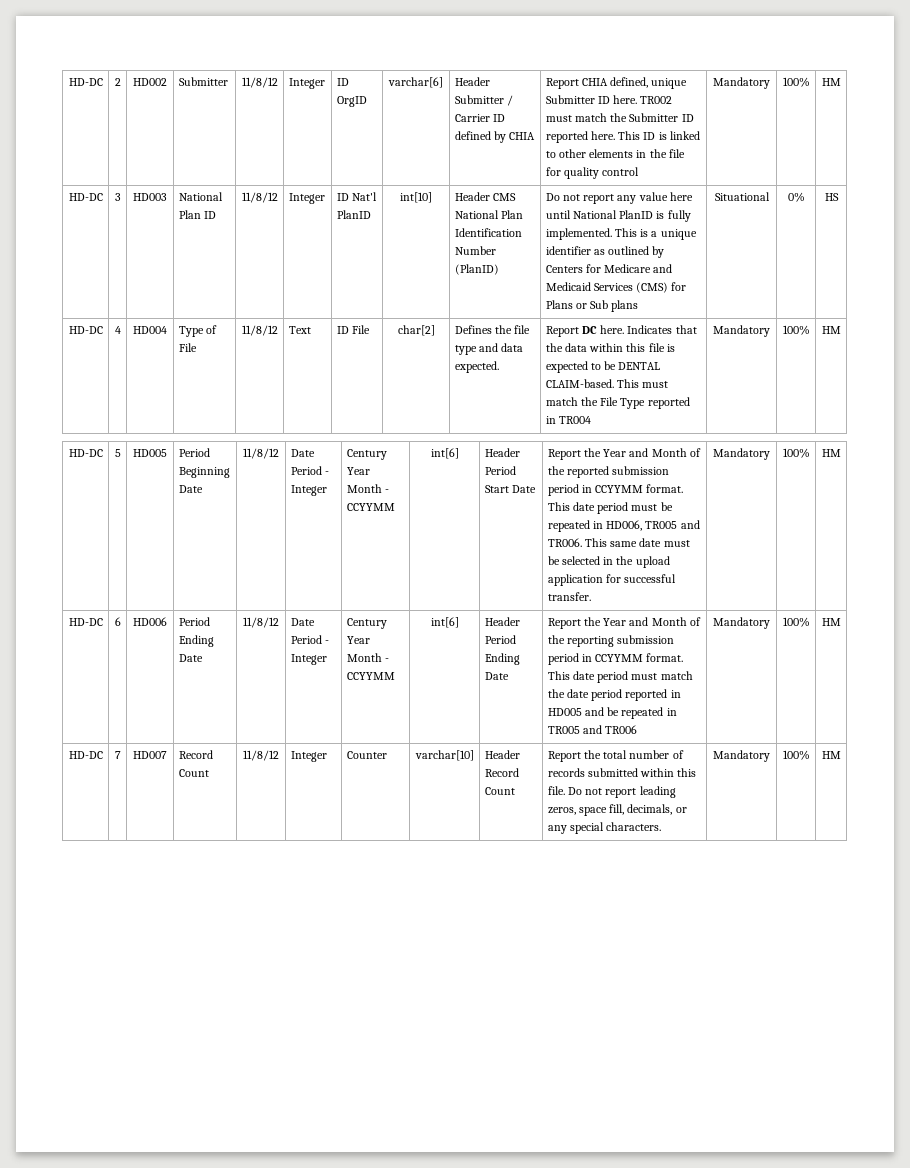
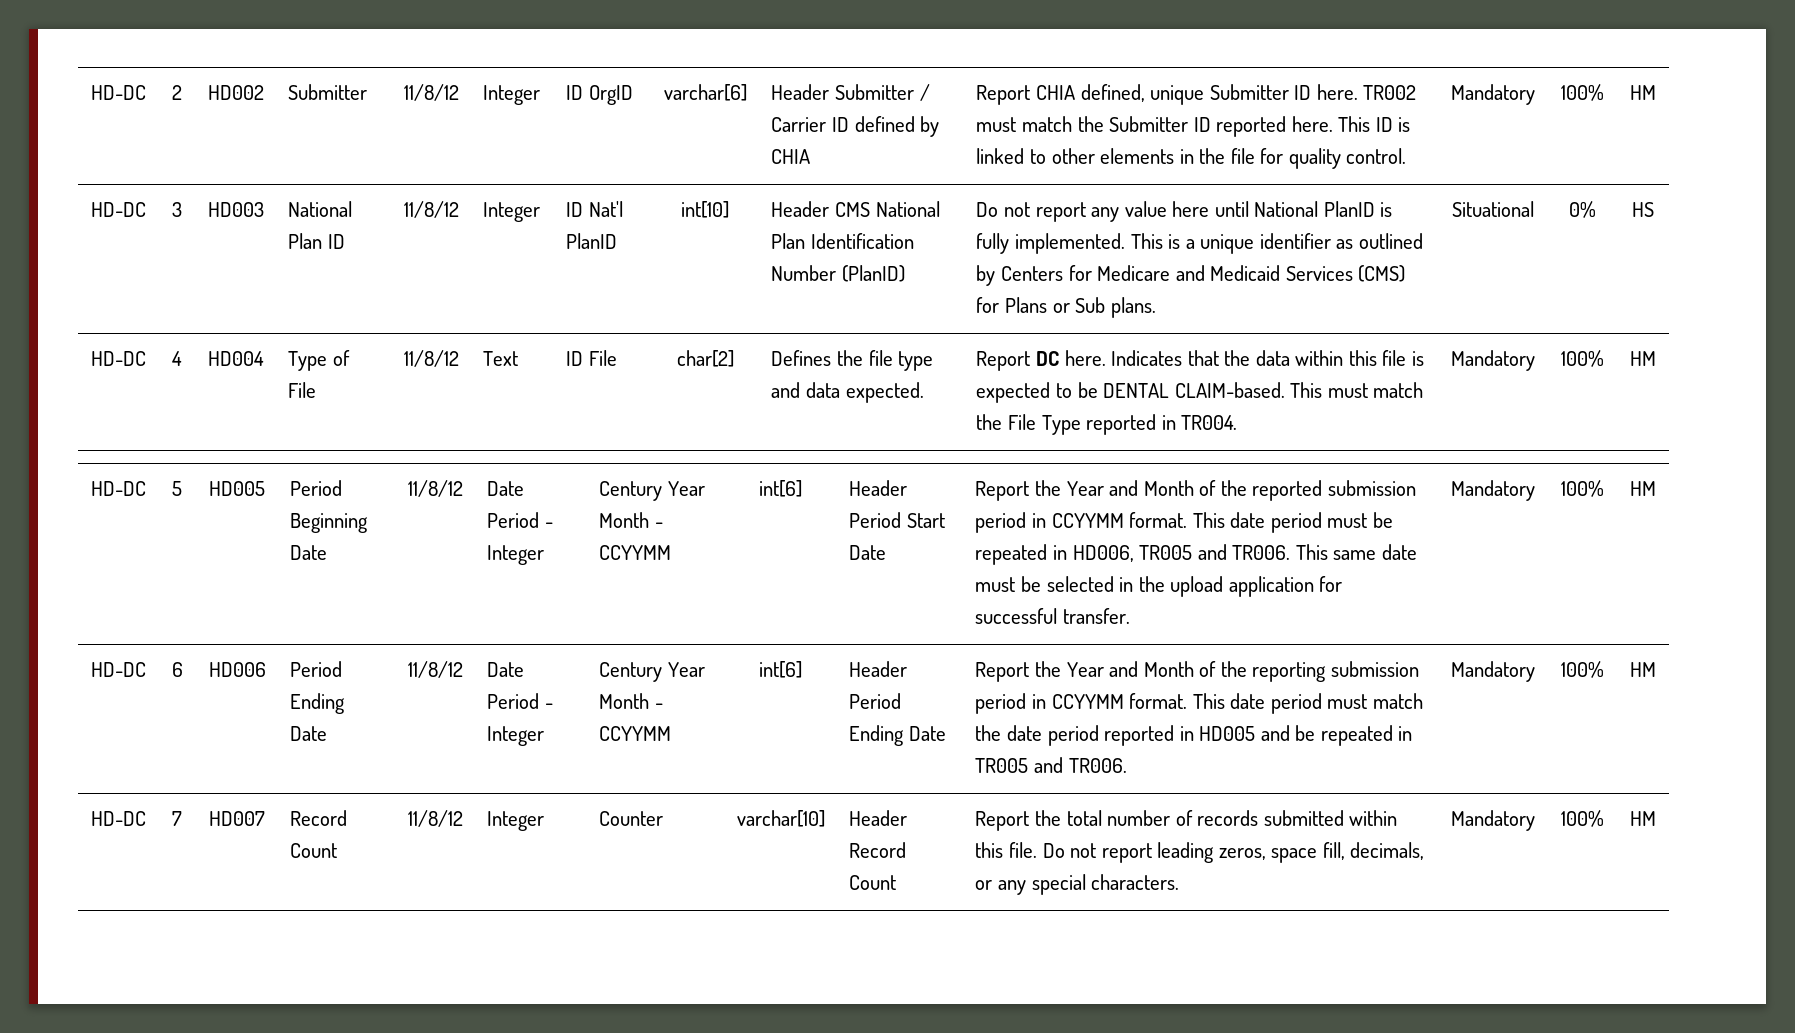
- This ID is linked to other elements in the file for quality control
+ This ID is linked to other elements in the file for quality control.
- This is a unique identifier as outlined by Centers for Medicare and Medicaid Services (CMS) for Plans or Sub plans
+ This is a unique identifier as outlined by Centers for Medicare and Medicaid Services (CMS) for Plans or Sub plans.
- This must match the File Type reported in TR004
+ This must match the File Type reported in TR004.
- This date period must match the date period reported in HD005 and be repeated in TR005 and TR006
+ This date period must match the date period reported in HD005 and be repeated in TR005 and TR006.

